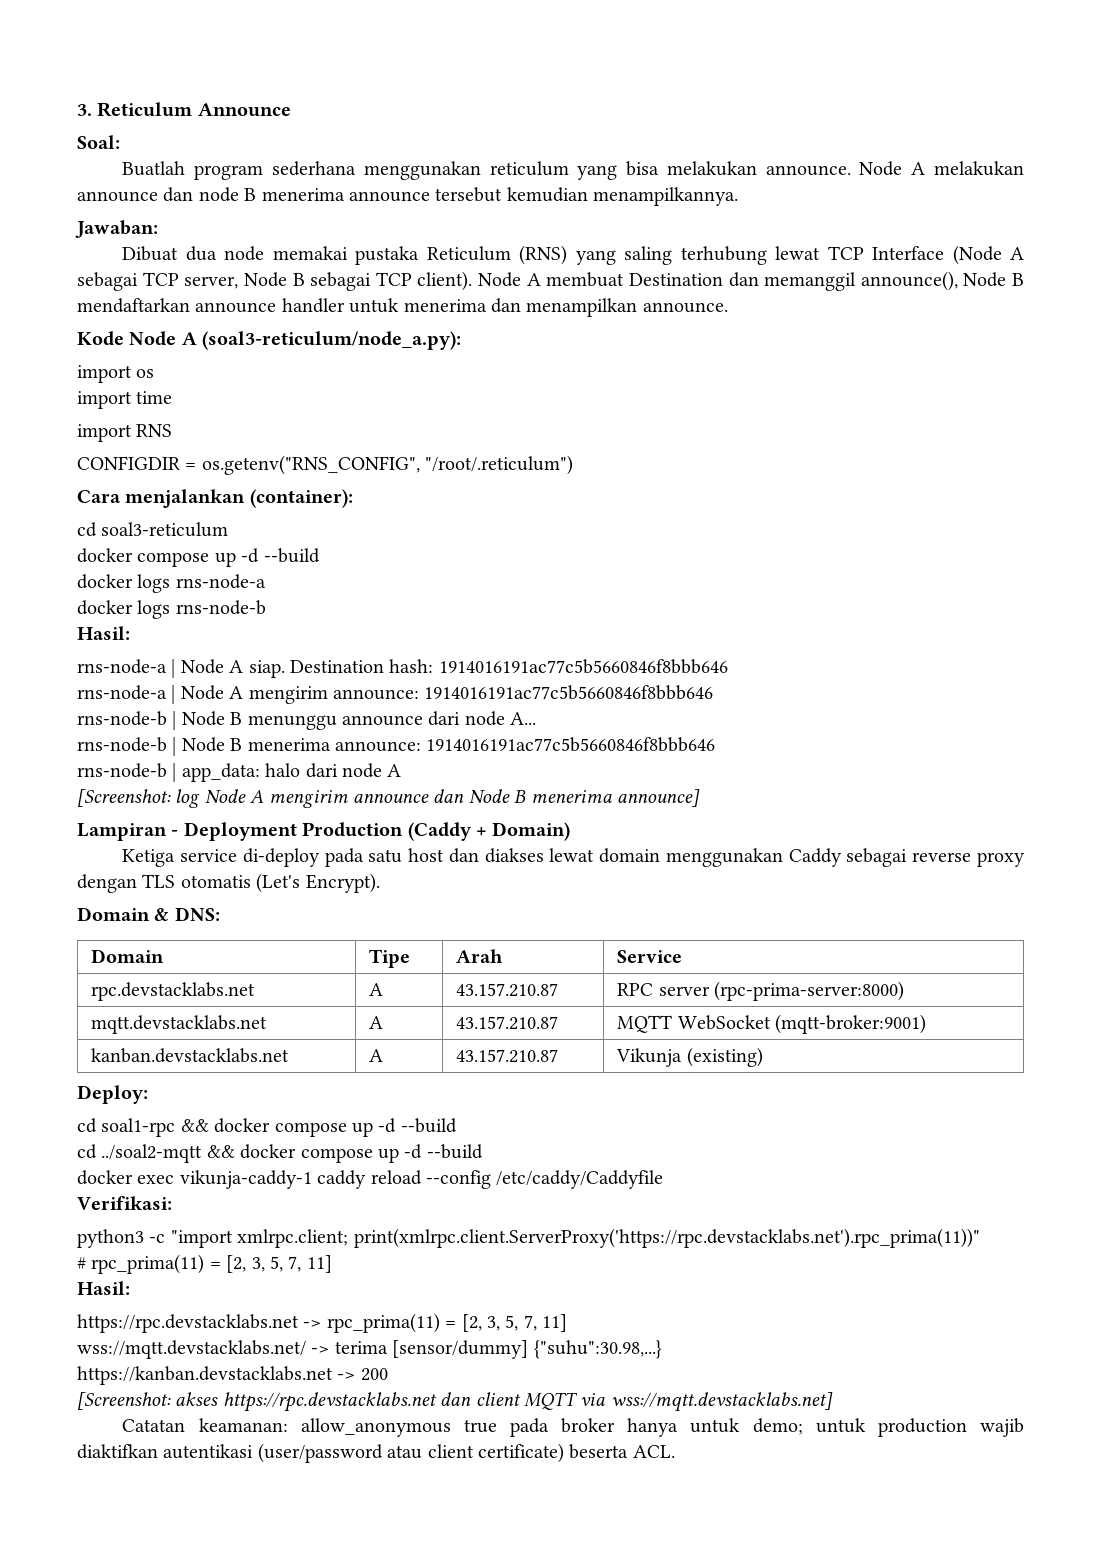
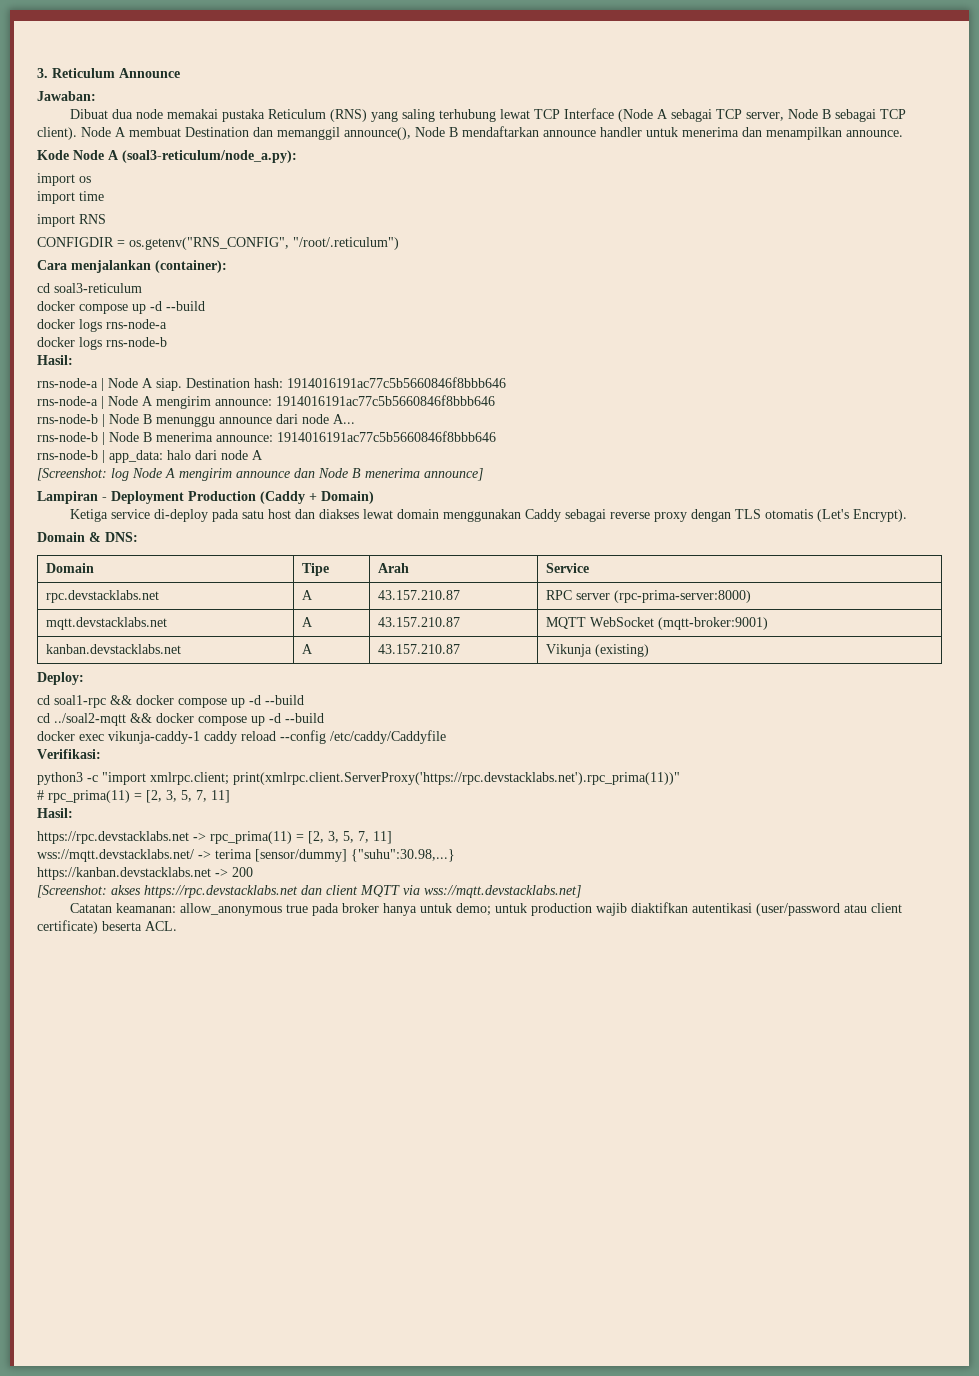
- Soal:
- Buatlah program sederhana menggunakan reticulum yang bisa melakukan announce. Node A melakukan announce dan node B menerima announce tersebut kemudian menampilkannya.

